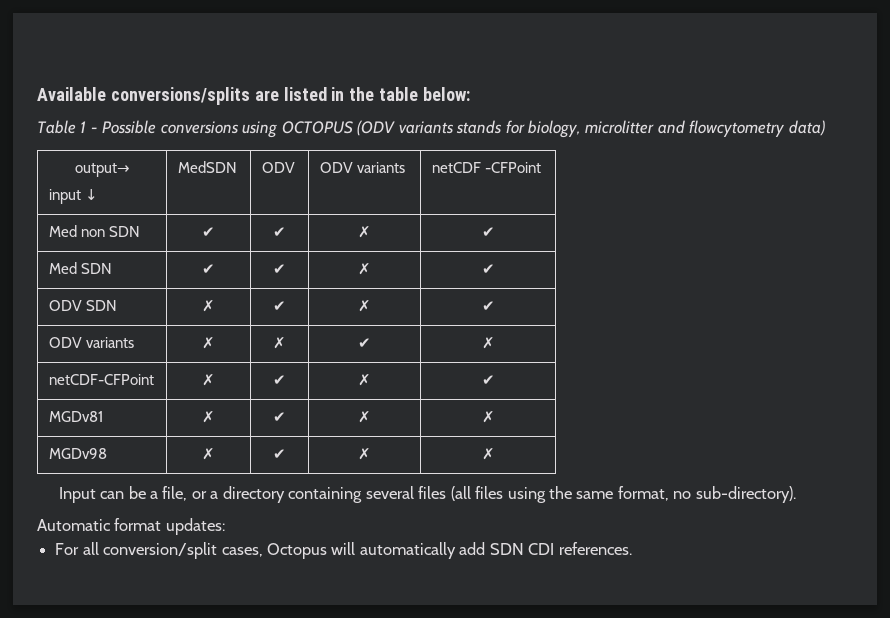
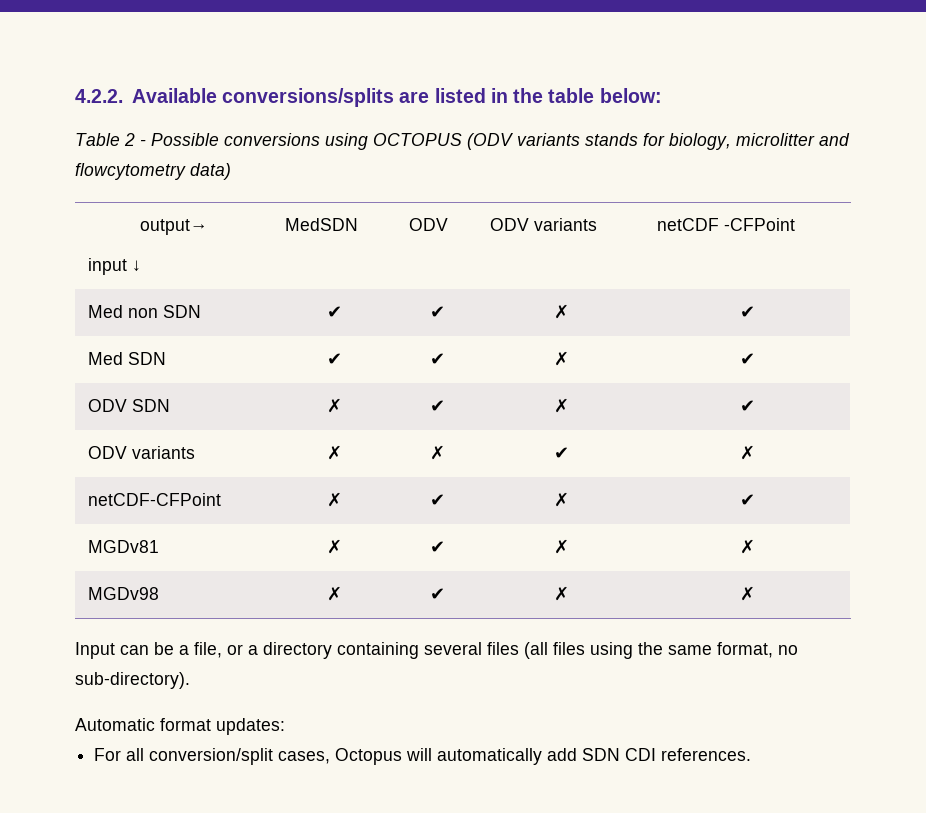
- Available conversions/splits are listed in the table below:
+ 4.2.2. Available conversions/splits are listed in the table below:
- Table 1 - Possible conversions using OCTOPUS (ODV variants stands for biology, microlitter and flowcytometry data)
+ Table 2 - Possible conversions using OCTOPUS (ODV variants stands for biology, microlitter and flowcytometry data)

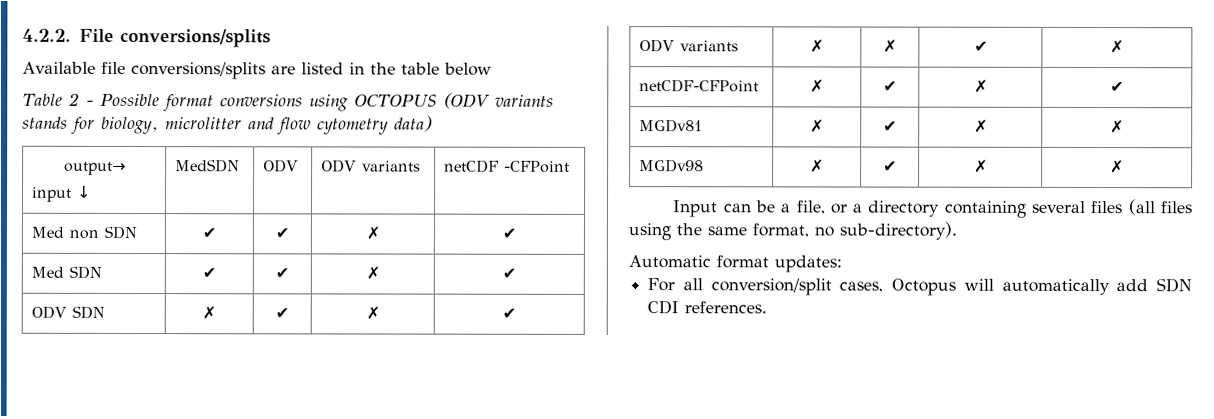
- 4.2.2. Available conversions/splits are listed in the table below:
+ 4.2.2. File conversions/splits
+ Available file conversions/splits are listed in the table below
- Table 2 - Possible conversions using OCTOPUS (ODV variants stands for biology, microlitter and flowcytometry data)
+ Table 2 - Possible format conversions using OCTOPUS (ODV variants stands for biology, microlitter and flow cytometry data)

